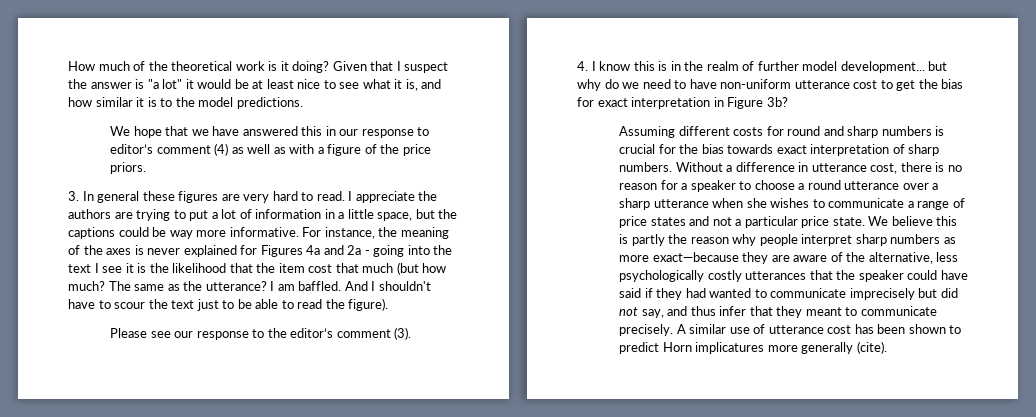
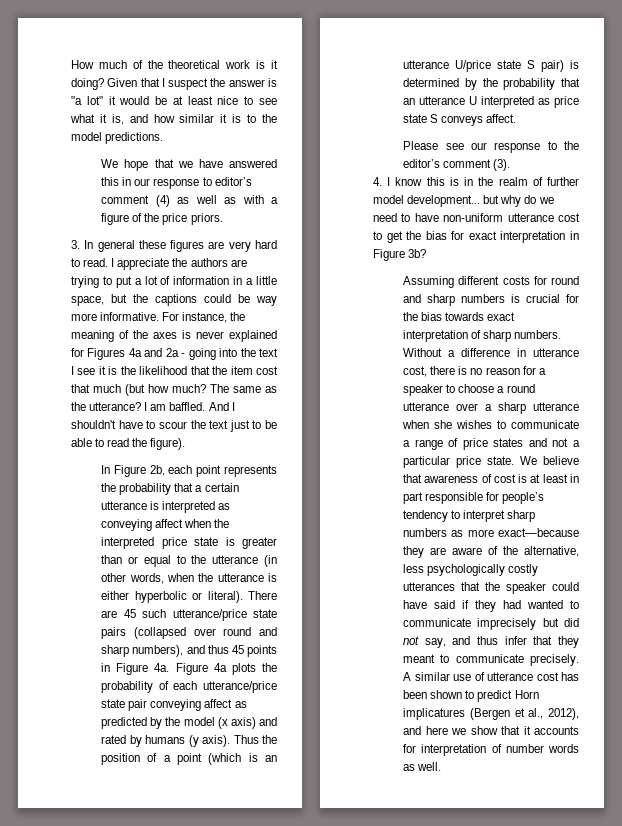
+ In Figure 2b, each point represents the probability that a certain utterance is interpreted as conveying affect when the interpreted price state is greater than or equal to the utterance (in other words, when the utterance is either hyperbolic or literal). There are 45 such utterance/price state pairs (collapsed over round and sharp numbers), and thus 45 points in Figure 4a. Figure 4a plots the probability of each utterance/price state pair conveying affect as predicted by the model (x axis) and rated by humans (y axis). Thus the position of a point (which is an utterance U/price state S pair) is determined by the probability that an utterance U interpreted as price state S conveys affect.
- We believe this is partly the reason why people interpret sharp numbers as more exact—because they are aware of the alternative, less psychologically costly utterances that the speaker could have said if they had wanted to communicate imprecisely but did not say, and thus infer that they meant to communicate precisely.
+ We believe that awareness of cost is at least in part responsible for people’s tendency to interpret sharp numbers as more exact—because they are aware of the alternative, less psychologically costly utterances that the speaker could have said if they had wanted to communicate imprecisely but did not say, and thus infer that they meant to communicate precisely.
- A similar use of utterance cost has been shown to predict Horn implicatures more generally (cite).
+ A similar use of utterance cost has been shown to predict Horn implicatures (Bergen et al., 2012), and here we show that it accounts for interpretation of number words as well.

